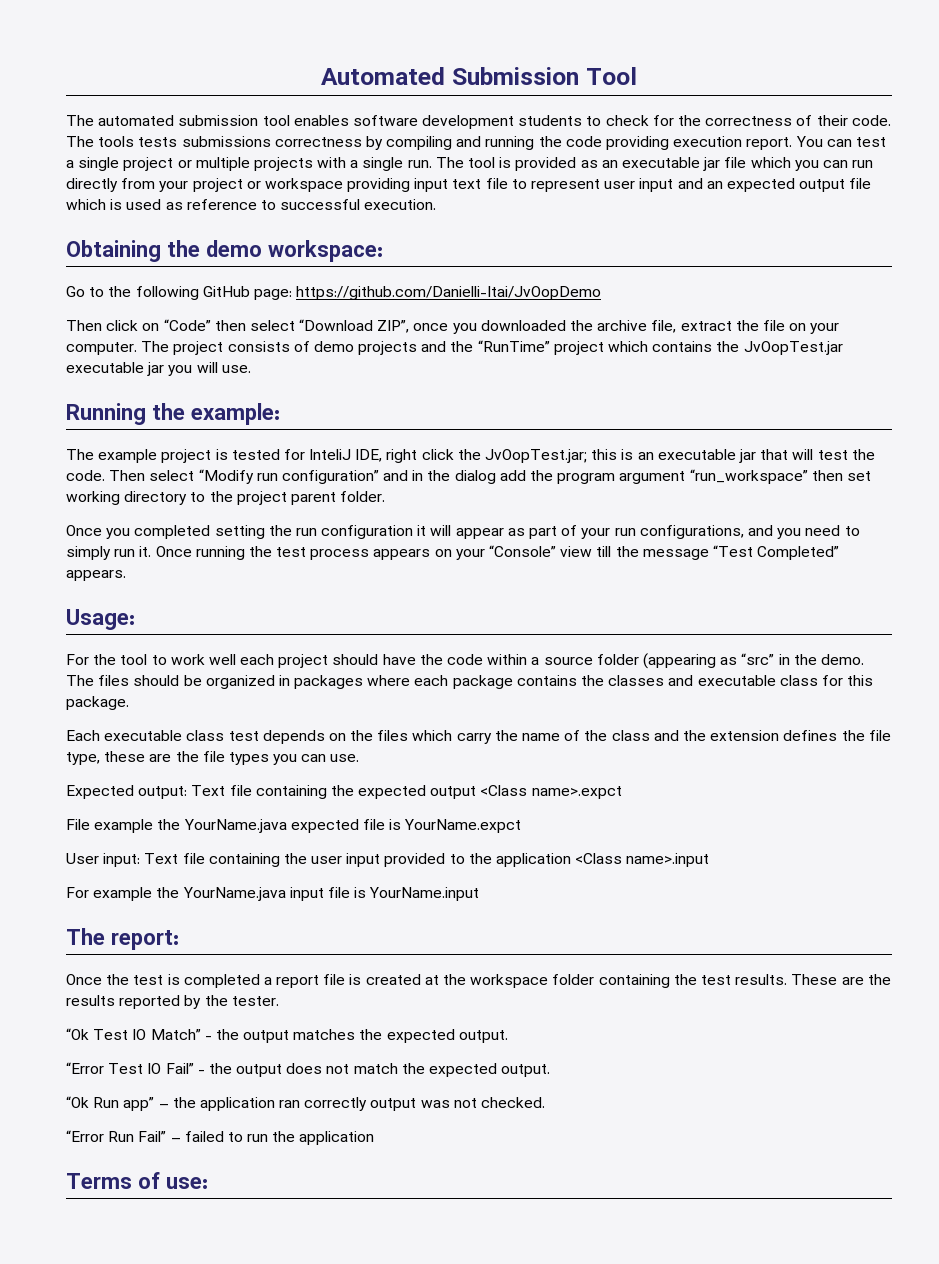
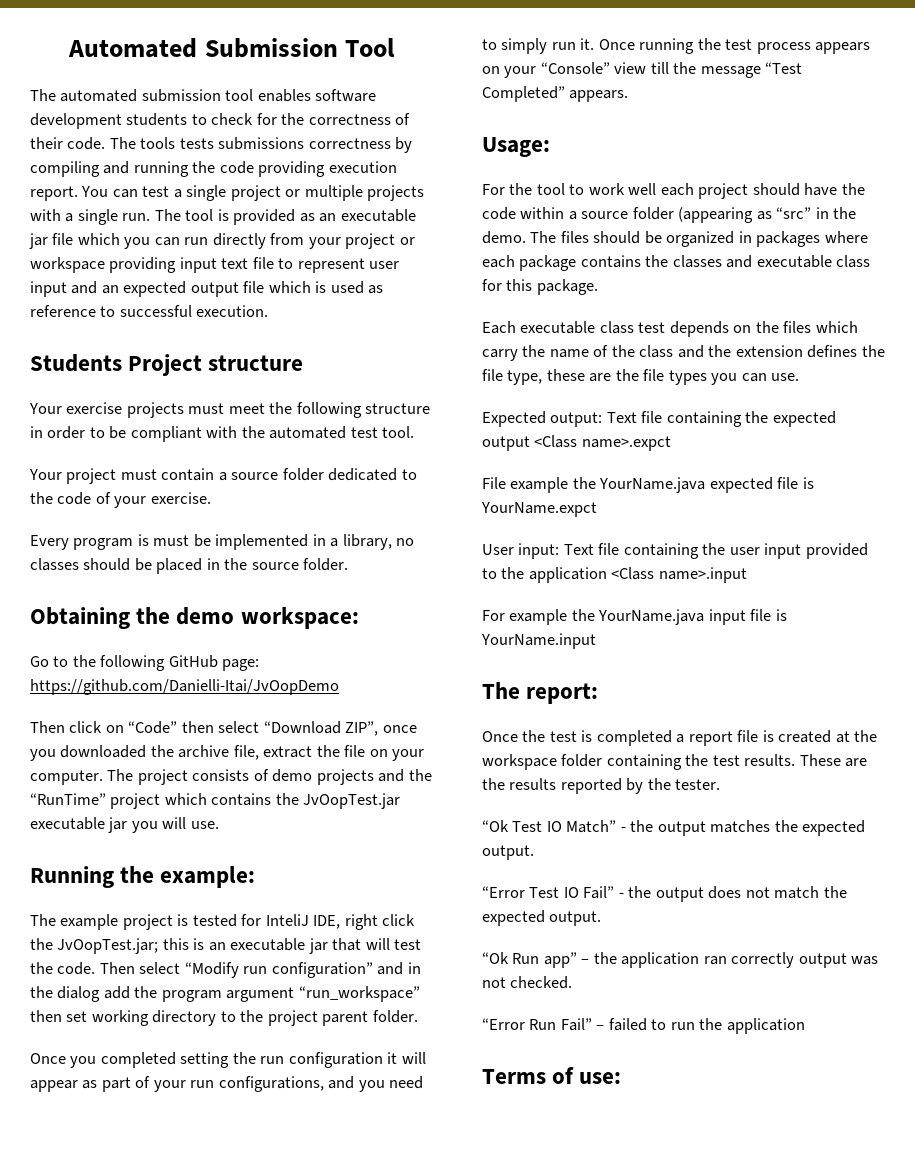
+ Students Project structure
+ Your exercise projects must meet the following structure in order to be compliant with the automated test tool.
+ Your project must contain a source folder dedicated to the code of your exercise.
+ Every program is must be implemented in a library, no classes should be placed in the source folder.

